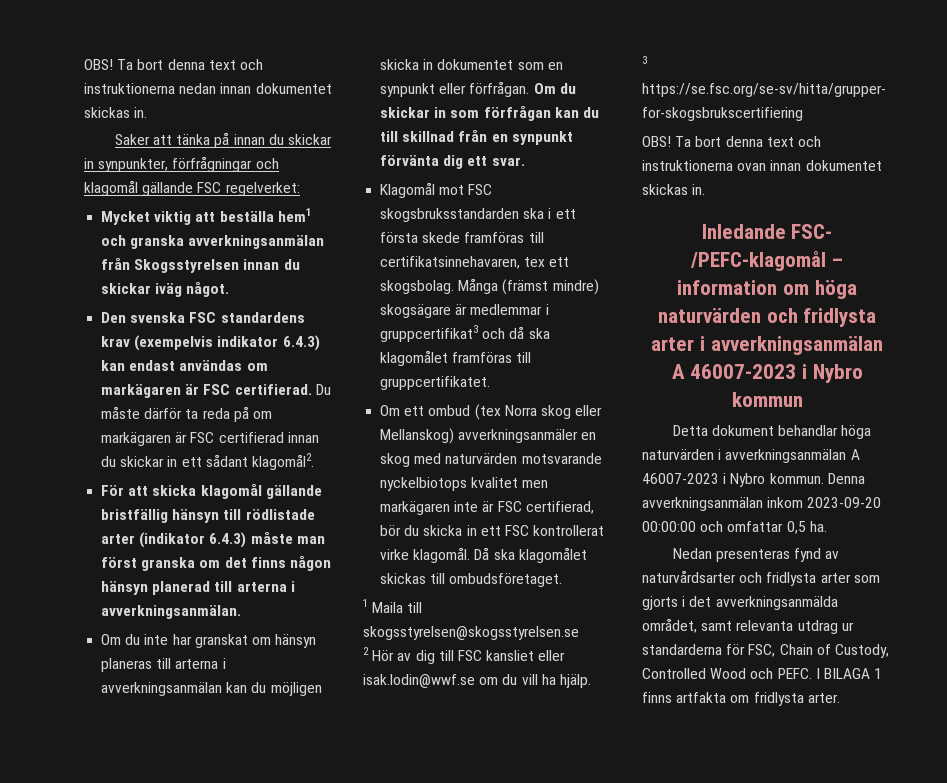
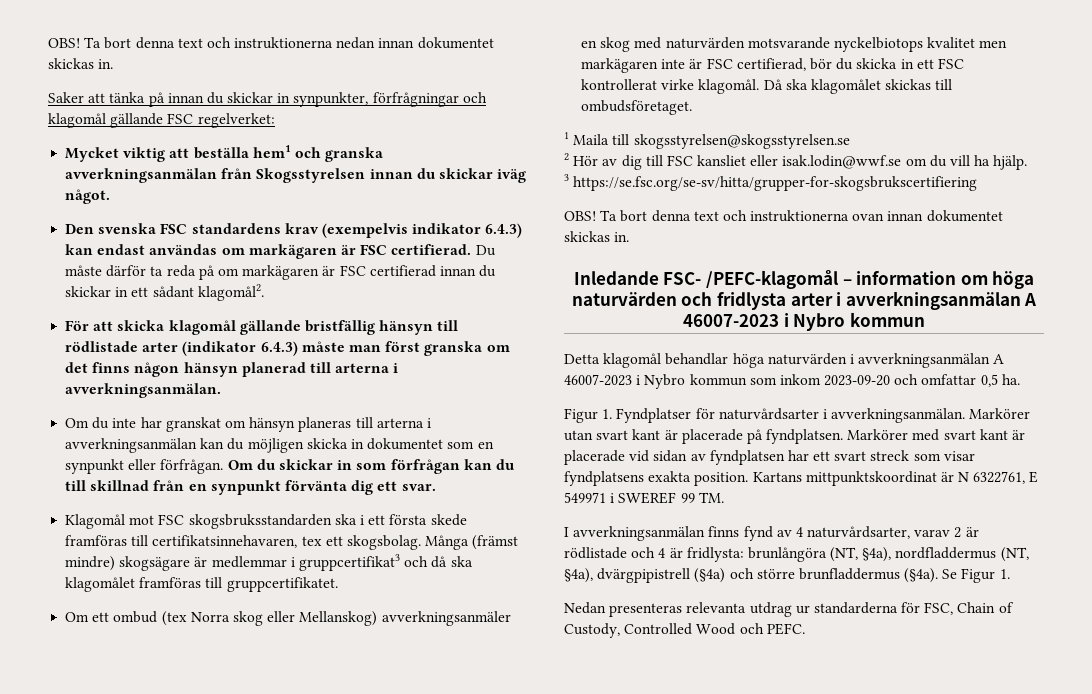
- Detta dokument behandlar höga naturvärden i avverkningsanmälan A 46007-2023 i Nybro kommun. Denna avverkningsanmälan inkom 2023-09-20 00:00:00 och omfattar 0,5 ha.
+ Detta klagomål behandlar höga naturvärden i avverkningsanmälan A 46007-2023 i Nybro kommun som inkom 2023-09-20 och omfattar 0,5 ha.
- Nedan presenteras fynd av naturvårdsarter och fridlysta arter som gjorts i det avverkningsanmälda området, samt relevanta utdrag ur standarderna för FSC, Chain of Custody, Controlled Wood och PEFC. I BILAGA 1 finns artfakta om fridlysta arter.
+ Figur 1. Fyndplatser för naturvårdsarter i avverkningsanmälan. Markörer utan svart kant är placerade på fyndplatsen. Markörer med svart kant är placerade vid sidan av fyndplatsen har ett svart streck som visar fyndplatsens exakta position. Kartans mittpunktskoordinat är N 6322761, E 549971 i SWEREF 99 TM.
+ I avverkningsanmälan finns fynd av 4 naturvårdsarter, varav 2 är rödlistade och 4 är fridlysta: brunlångöra (NT, §4a), nordfladdermus (NT, §4a), dvärgpipistrell (§4a) och större brunfladdermus (§4a). Se Figur 1.
+ Nedan presenteras relevanta utdrag ur standarderna för FSC, Chain of Custody, Controlled Wood och PEFC.

